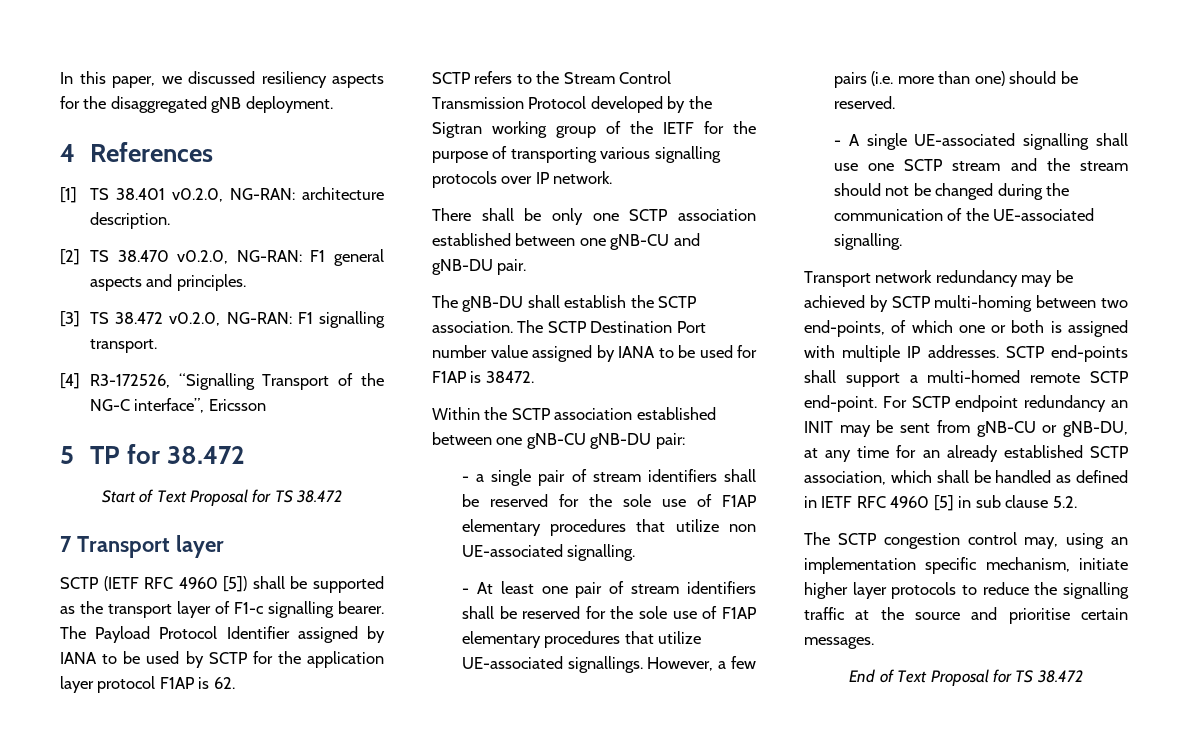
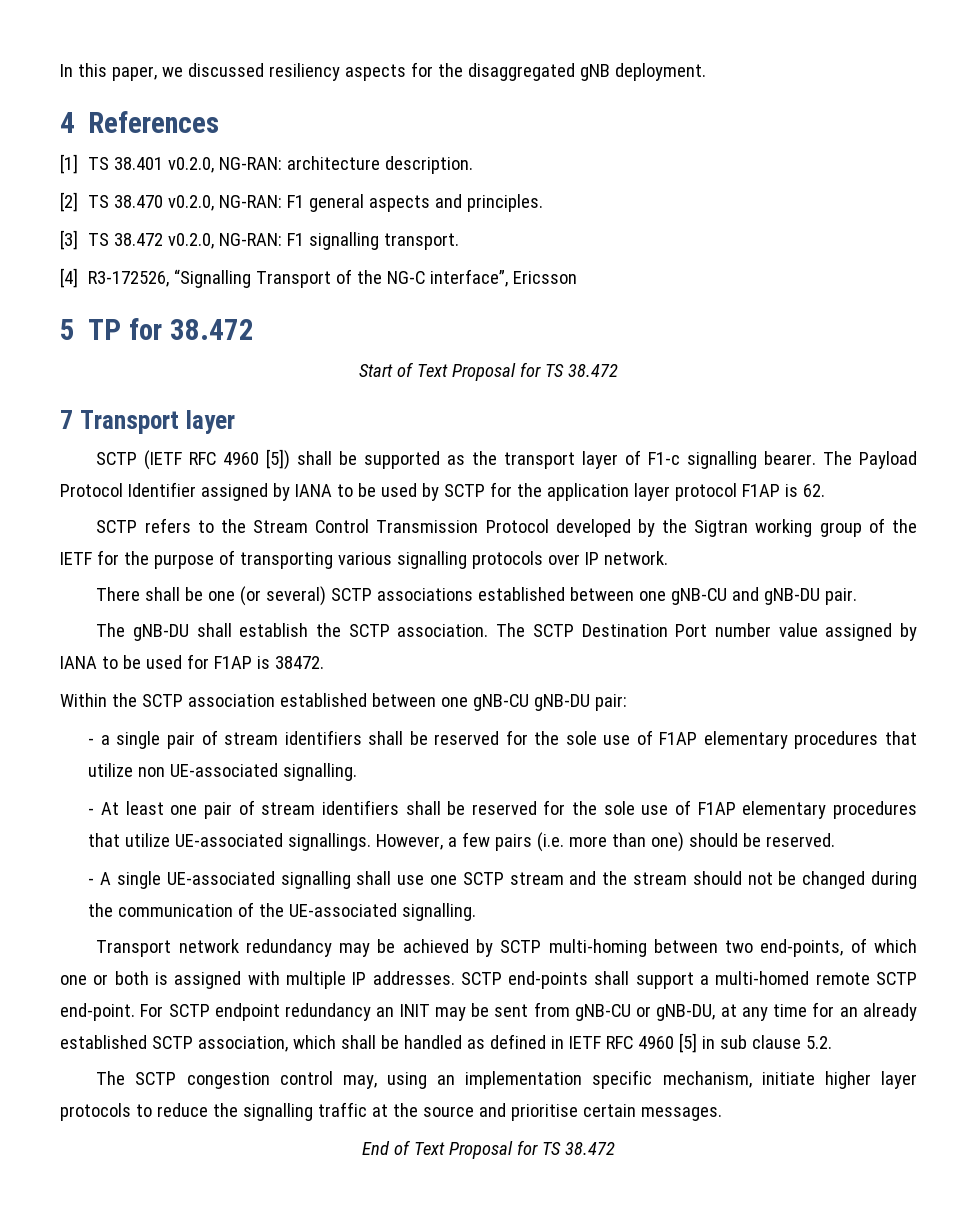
- There shall be only one SCTP association established between one gNB-CU and gNB-DU pair.
+ There shall be one (or several) SCTP associations established between one gNB-CU and gNB-DU pair.

